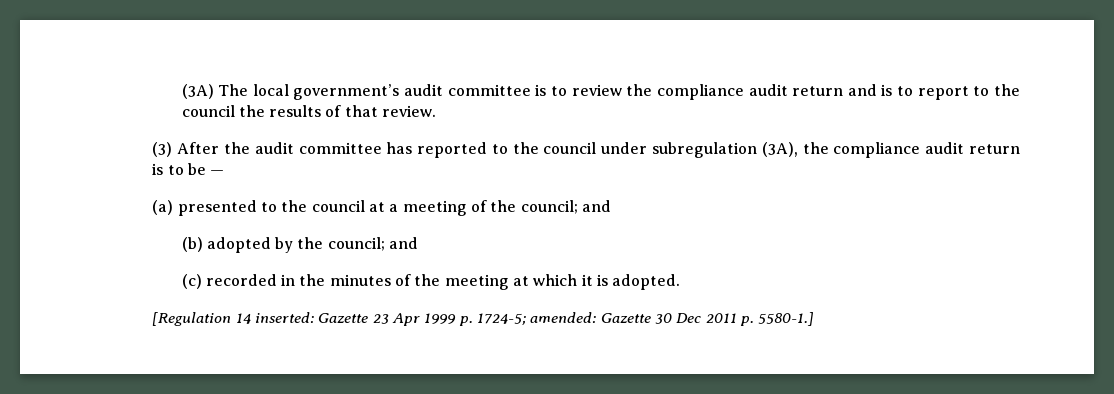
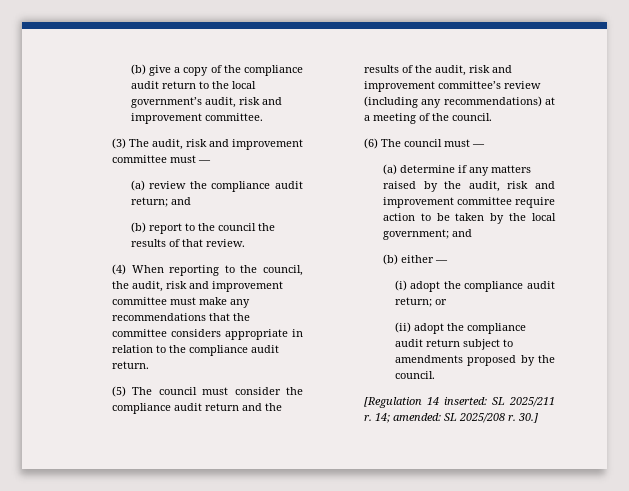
- (3A) The local government’s audit committee is to review the compliance audit return and is to report to the council the results of that review.
+ (b) give a copy of the compliance audit return to the local government’s audit, risk and improvement committee.
+ (3) The audit, risk and improvement committee must —
+ (a) review the compliance audit return; and
+ (b) report to the council the results of that review.
- (3) After the audit committee has reported to the council under subregulation (3A), the compliance audit return is to be —
- (a) presented to the council at a meeting of the council; and
- (b) adopted by the council; and
- (c) recorded in the minutes of the meeting at which it is adopted.
- [Regulation 14 inserted: Gazette 23 Apr 1999 p. 1724-5; amended: Gazette 30 Dec 2011 p. 5580-1.]
+ (4) When reporting to the council, the audit, risk and improvement committee must make any recommendations that the committee considers appropriate in relation to the compliance audit return.
+ (5) The council must consider the compliance audit return and the results of the audit, risk and improvement committee’s review (including any recommendations) at a meeting of the council.
+ (6) The council must —
+ (a) determine if any matters raised by the audit, risk and improvement committee require action to be taken by the local government; and
+ (b) either —
+ (i) adopt the compliance audit return; or
+ (ii) adopt the compliance audit return subject to amendments proposed by the council.
+ [Regulation 14 inserted: SL 2025/211 r. 14; amended: SL 2025/208 r. 30.]

